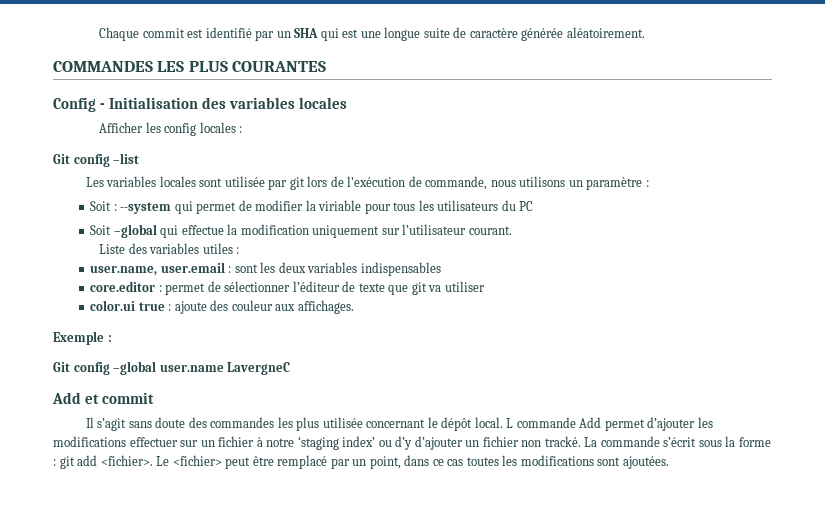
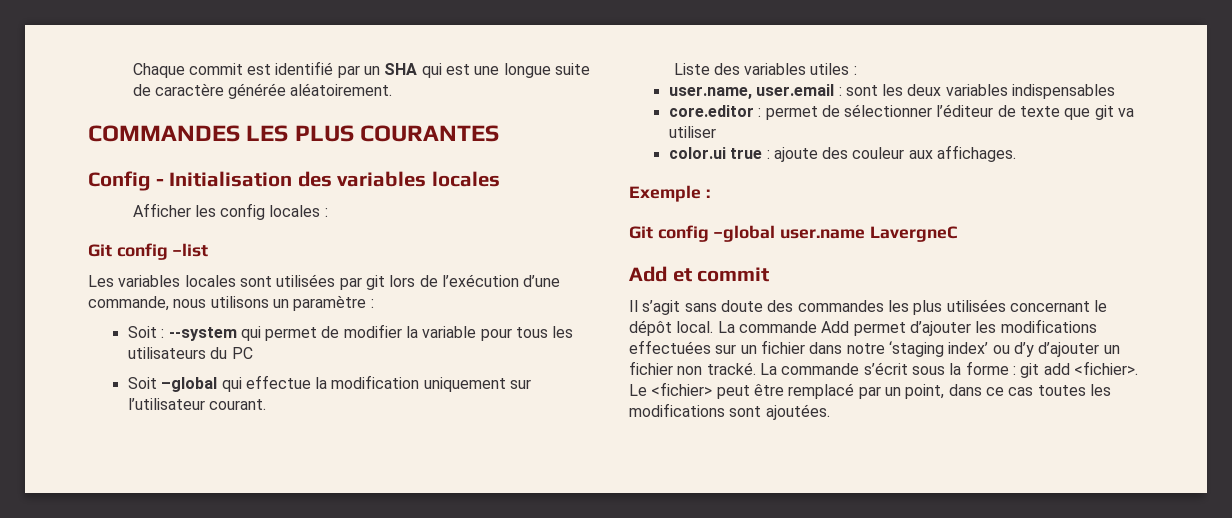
- Les variables locales sont utilisée par git lors de l’exécution de commande, nous utilisons un paramètre :
+ Les variables locales sont utilisées par git lors de l’exécution d’une commande, nous utilisons un paramètre :
- Soit : --system qui permet de modifier la viriable pour tous les utilisateurs du PC
+ Soit : --system qui permet de modifier la variable pour tous les utilisateurs du PC
- Il s’agit sans doute des commandes les plus utilisée concernant le dépôt local.
+ Il s’agit sans doute des commandes les plus utilisées concernant le dépôt local.
- L commande Add permet d’ajouter les modifications effectuer sur un fichier à notre ‘staging index’ ou d’y d’ajouter un fichier non tracké.
+ La commande Add permet d’ajouter les modifications effectuées sur un fichier dans notre ‘staging index’ ou d’y d’ajouter un fichier non tracké.

